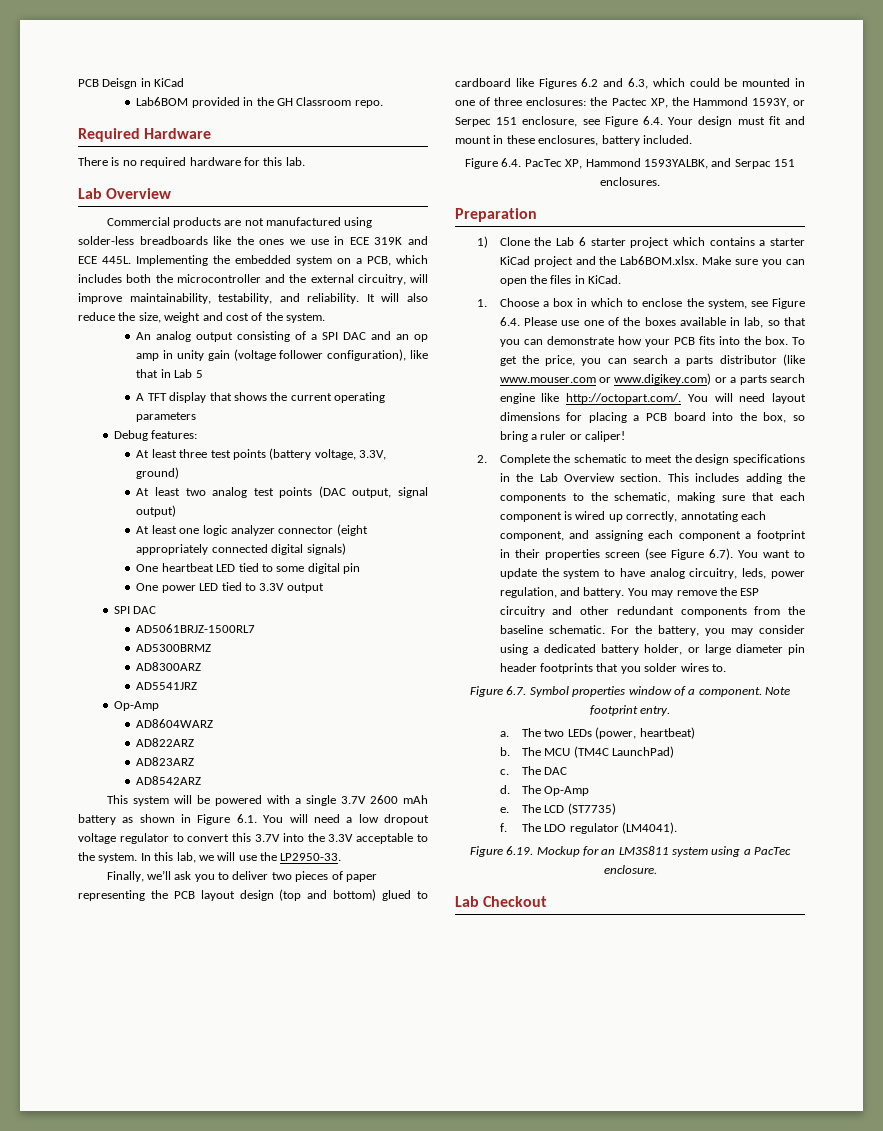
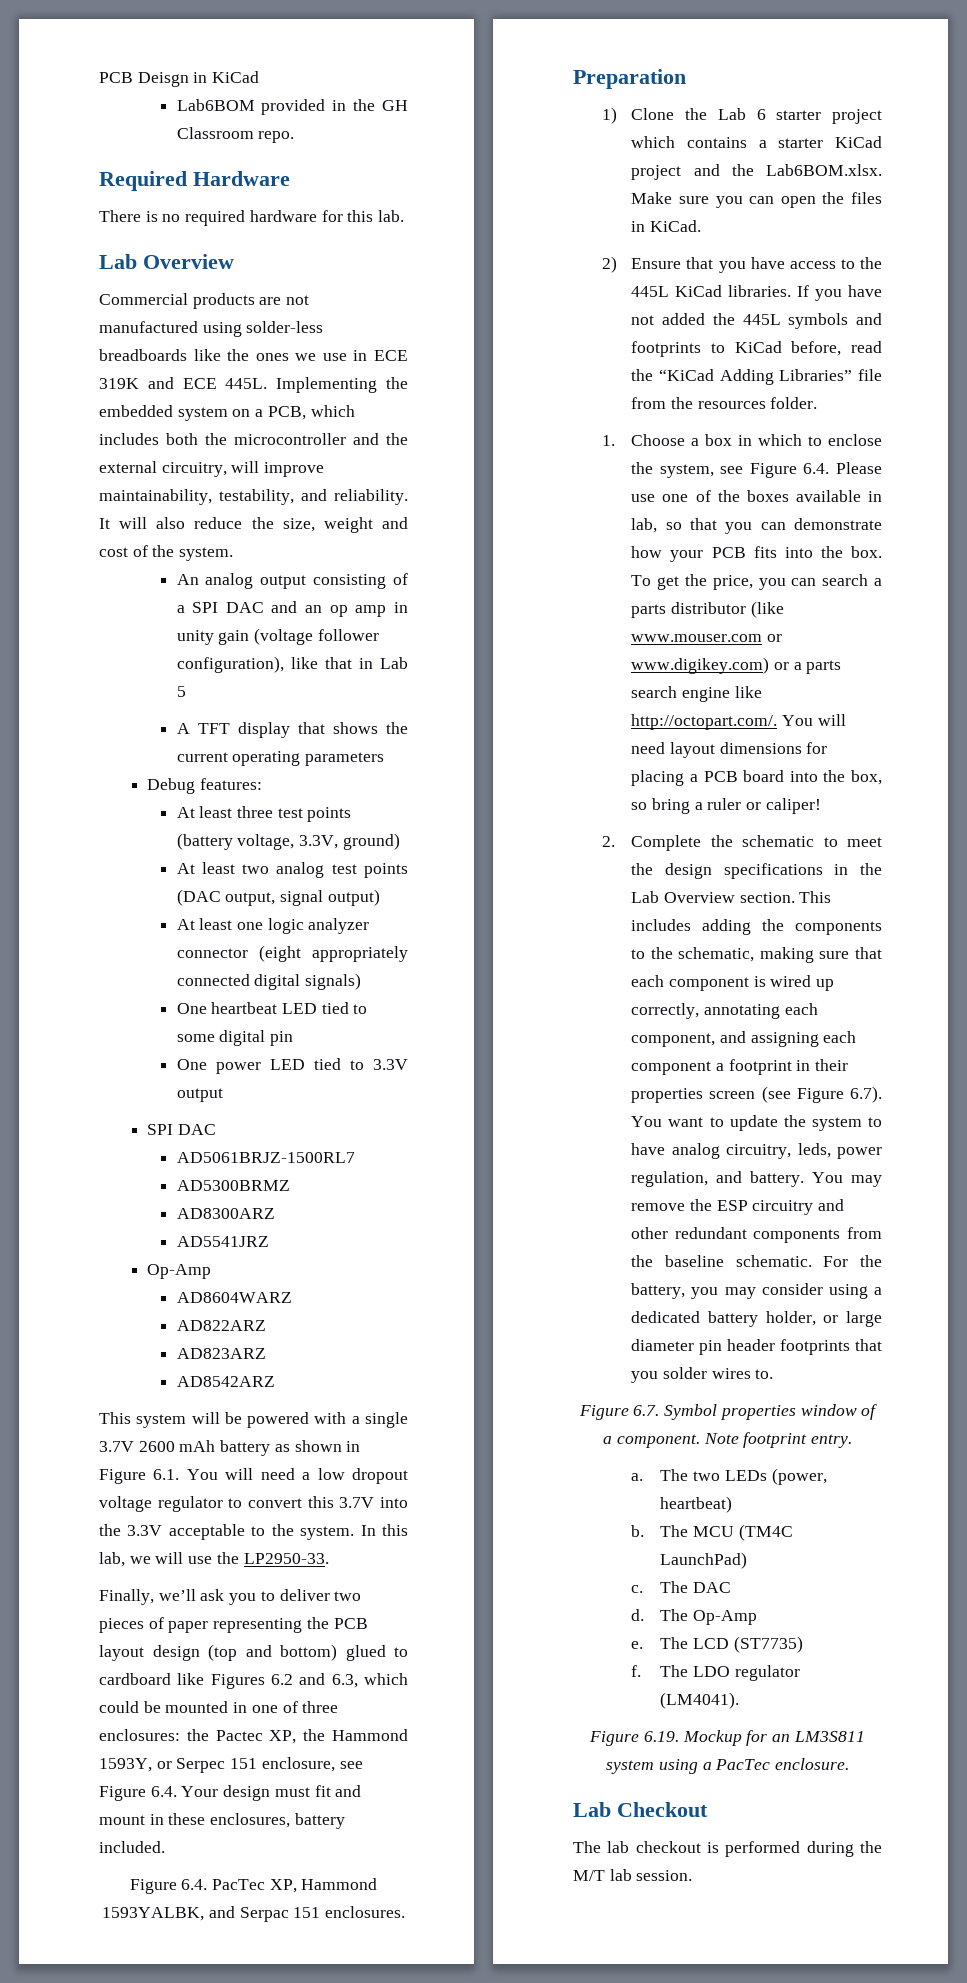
+ 2) Ensure that you have access to the 445L KiCad libraries. If you have not added the 445L symbols and footprints to KiCad before, read the “KiCad Adding Libraries” file from the resources folder.
+ The lab checkout is performed during the M/T lab session.

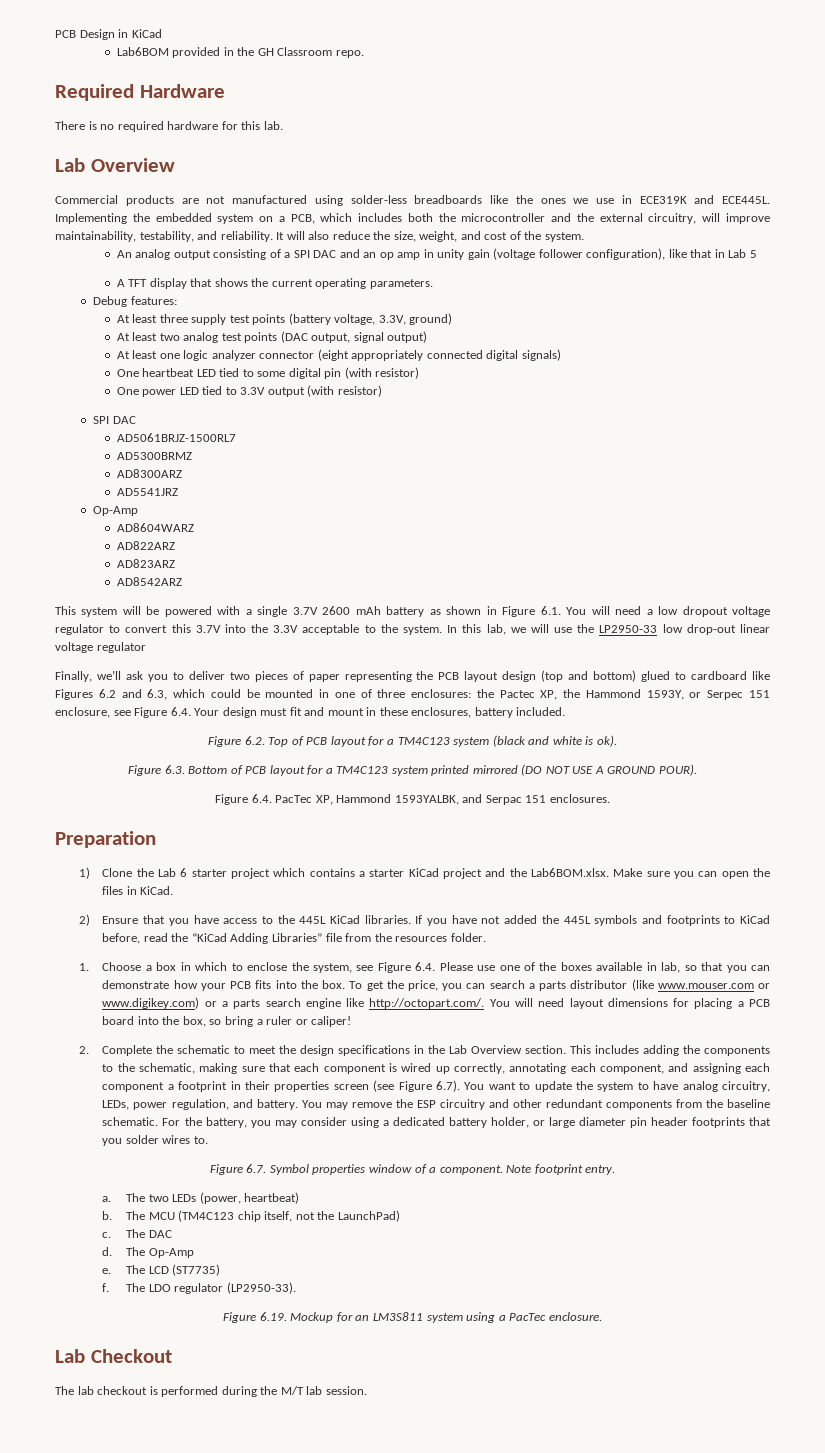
- PCB Deisgn in KiCad
+ PCB Design in KiCad
- Commercial products are not manufactured using solder-less breadboards like the ones we use in ECE 319K and ECE 445L.
+ Commercial products are not manufactured using solder-less breadboards like the ones we use in ECE319K and ECE445L.
- It will also reduce the size, weight and cost of the system.
+ It will also reduce the size, weight, and cost of the system.
- A TFT display that shows the current operating parameters
+ A TFT display that shows the current operating parameters.
- At least three test points (battery voltage, 3.3V, ground)
+ At least three supply test points (battery voltage, 3.3V, ground)
- One heartbeat LED tied to some digital pin
+ One heartbeat LED tied to some digital pin (with resistor)
- One power LED tied to 3.3V output
+ One power LED tied to 3.3V output (with resistor)
- In this lab, we will use the LP2950-33.
+ In this lab, we will use the LP2950-33 low drop-out linear voltage regulator
+ Figure 6.2. Top of PCB layout for a TM4C123 system (black and white is ok).
+ Figure 6.3. Bottom of PCB layout for a TM4C123 system printed mirrored (DO NOT USE A GROUND POUR).
- This includes adding the components to the schematic, making sure that each component is wired up correctly, annotating each component, and assigning each component a footprint in their properties screen (see Figure 6.7). You want to update the system to have analog circuitry, leds, power regulation, and battery.
+ This includes adding the components to the schematic, making sure that each component is wired up correctly, annotating each component, and assigning each component a footprint in their properties screen (see Figure 6.7). You want to update the system to have analog circuitry, LEDs, power regulation, and battery.
- The MCU (TM4C LaunchPad)
+ The MCU (TM4C123 chip itself, not the LaunchPad)
- The LDO regulator (LM4041).
+ The LDO regulator (LP2950-33).

